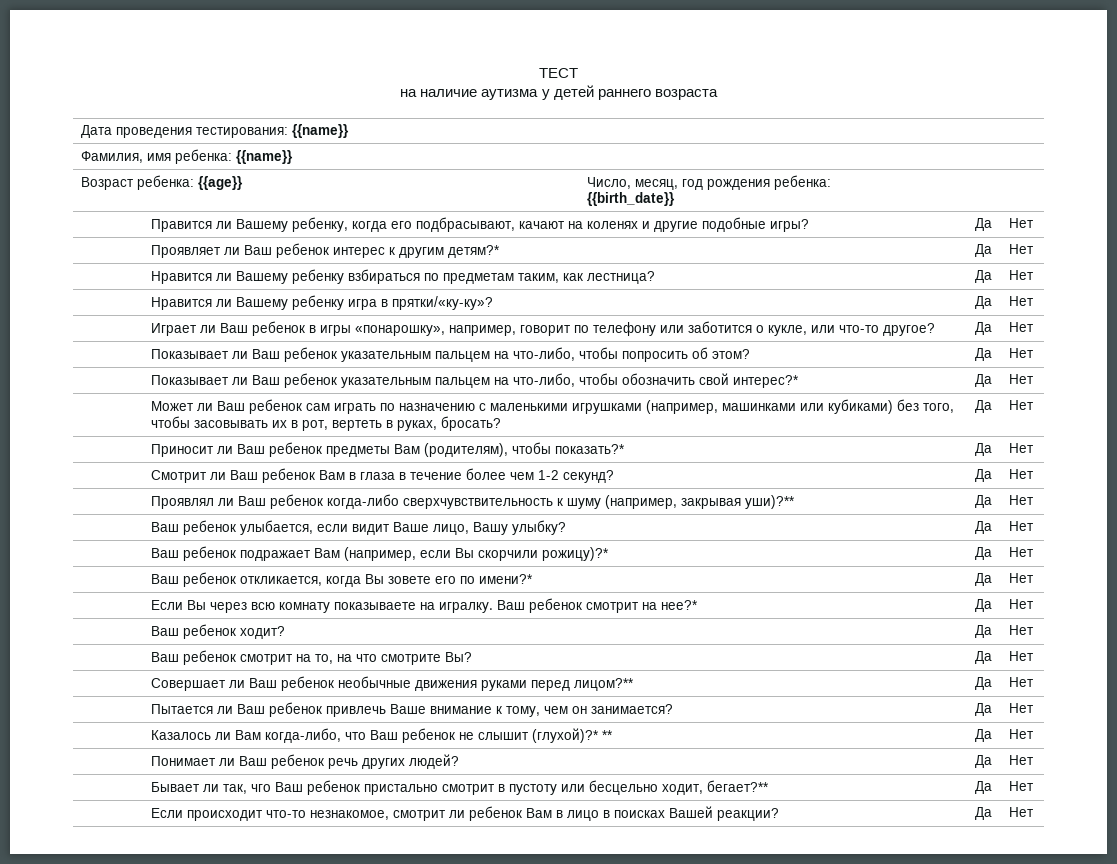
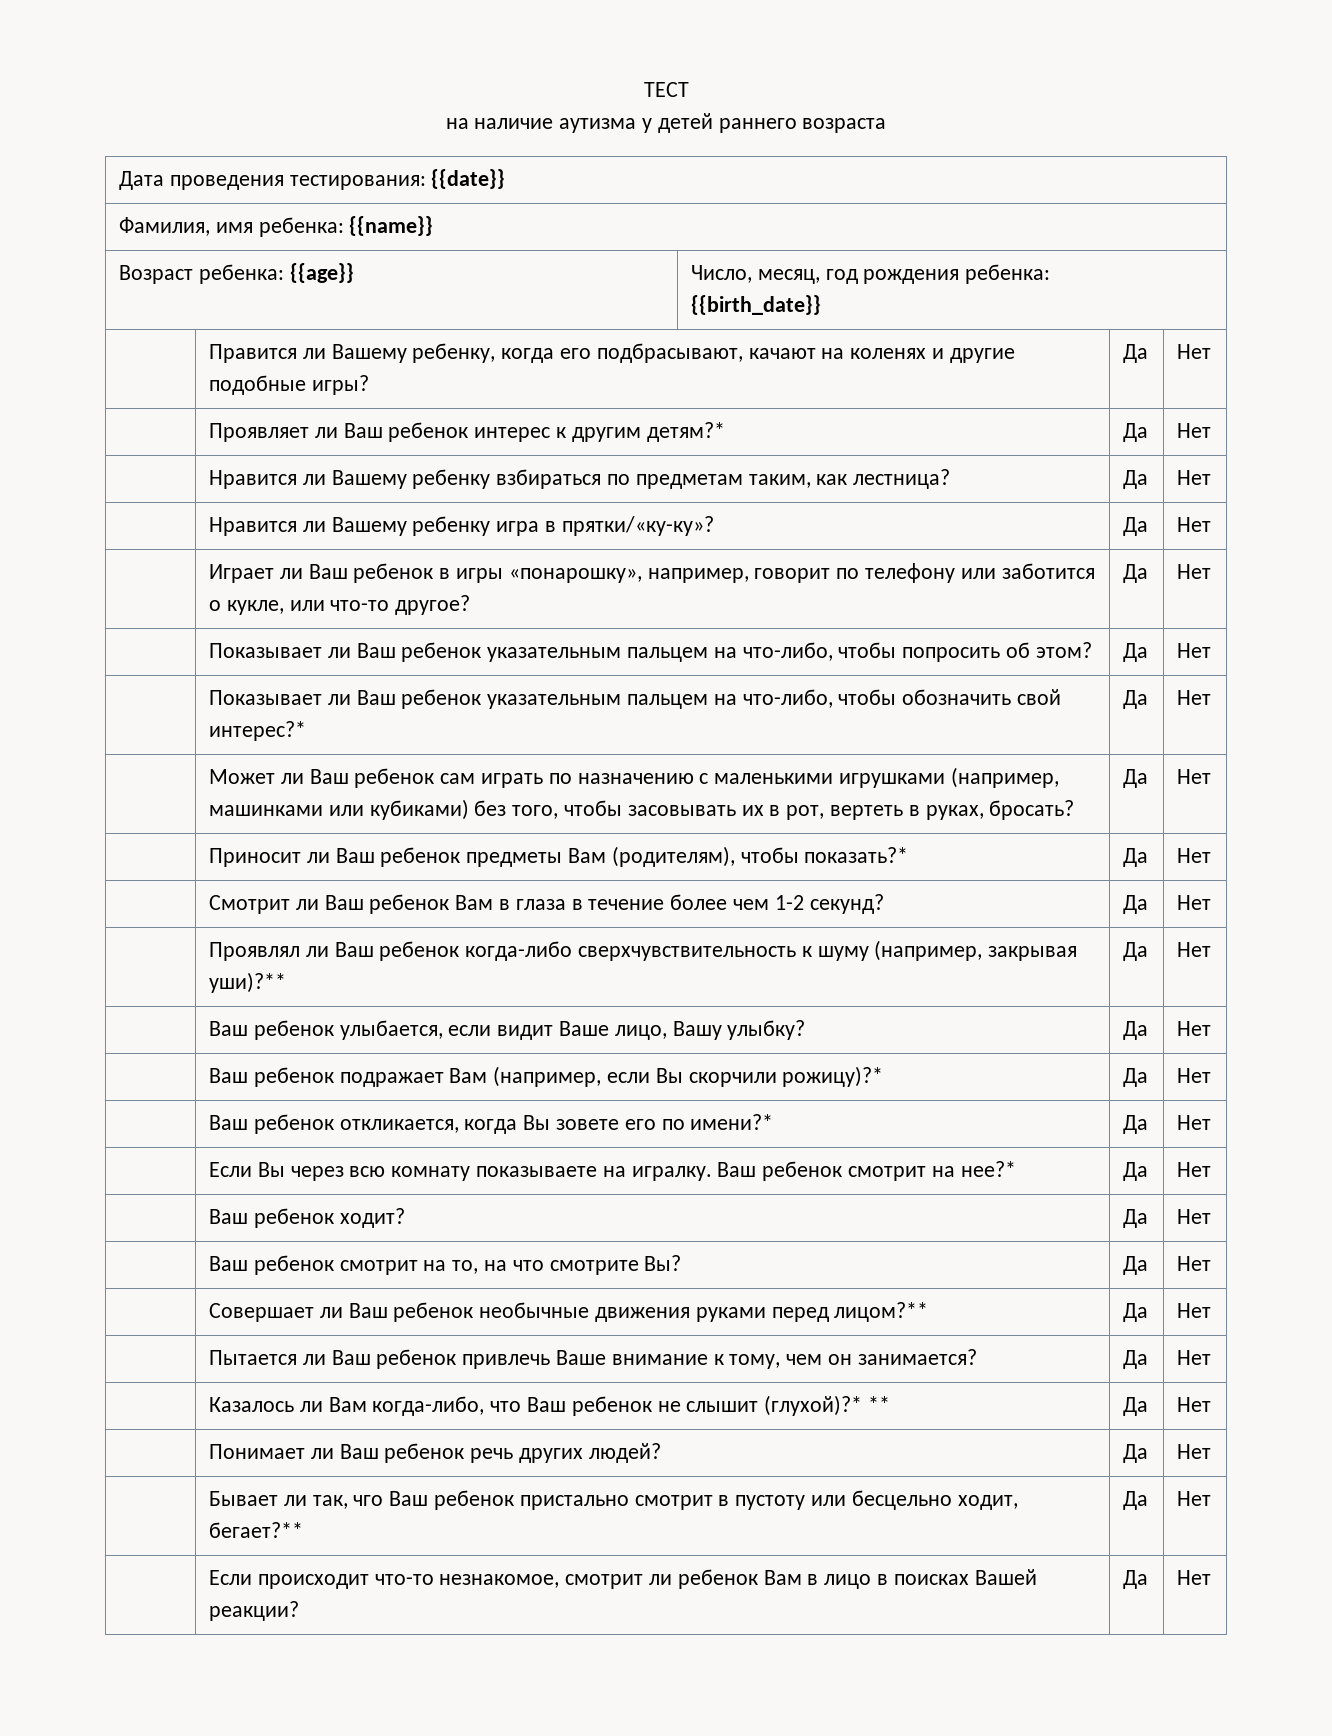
- Дата проведения тестирования: {{name}}
+ Дата проведения тестирования: {{date}}

